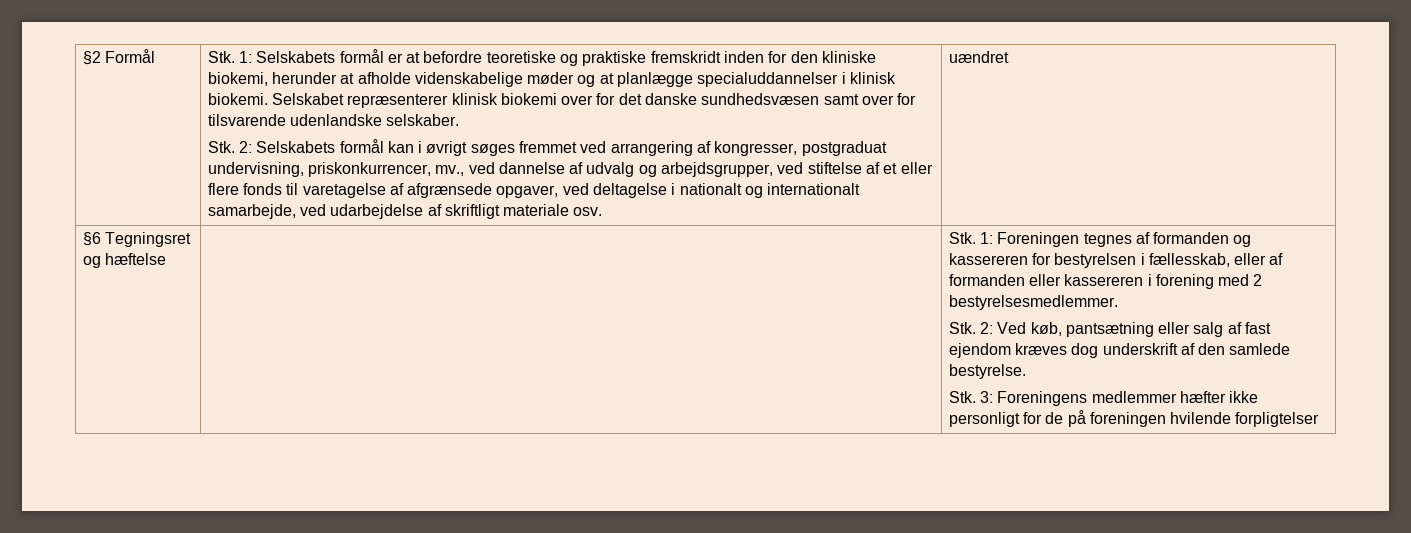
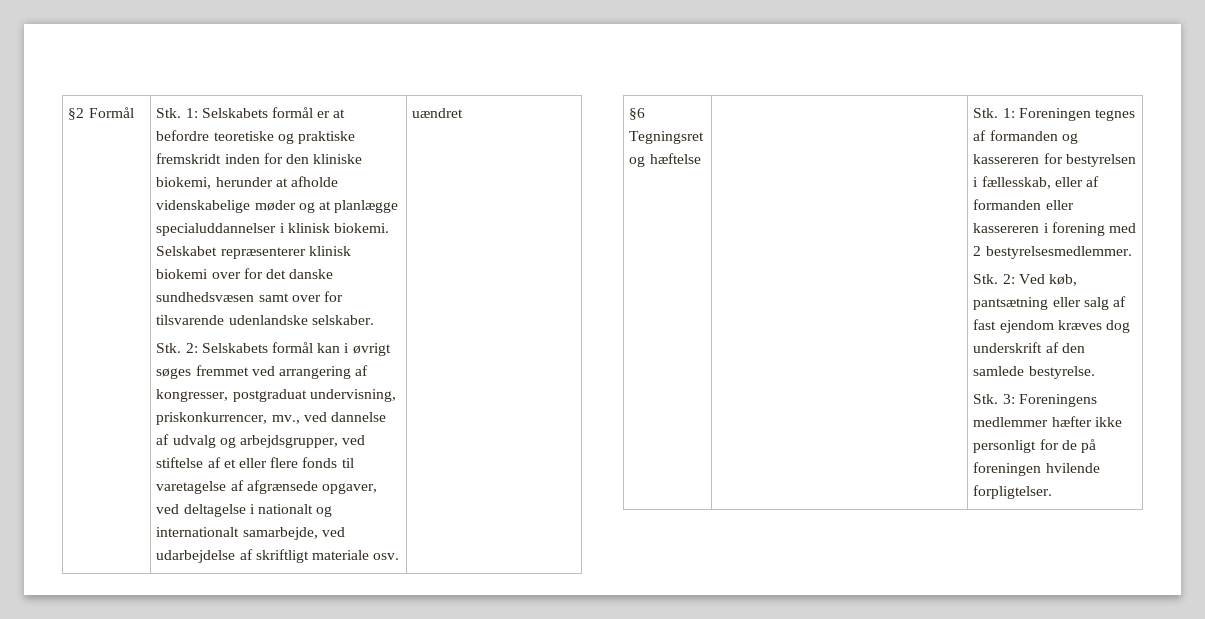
- Stk. 3: Foreningens medlemmer hæfter ikke personligt for de på foreningen hvilende forpligtelser
+ Stk. 3: Foreningens medlemmer hæfter ikke personligt for de på foreningen hvilende forpligtelser.

